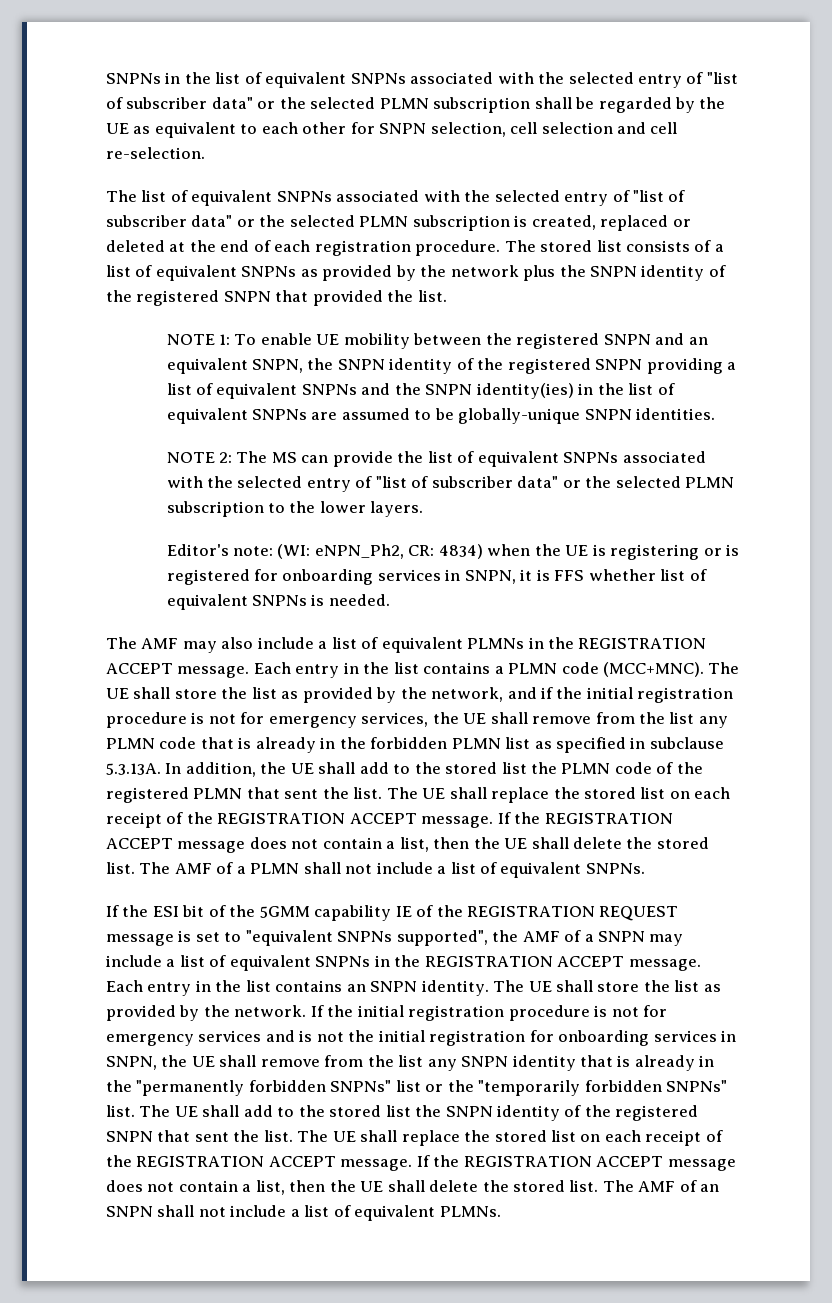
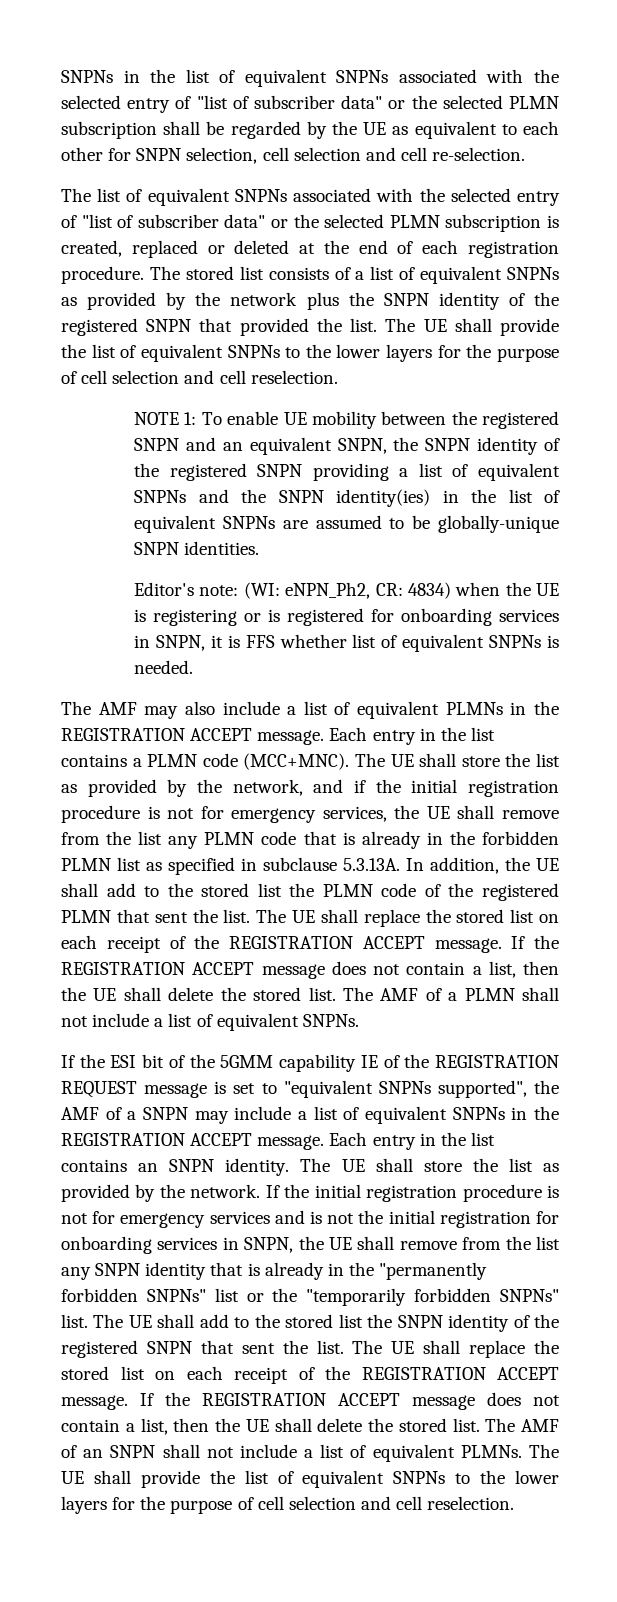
- The stored list consists of a list of equivalent SNPNs as provided by the network plus the SNPN identity of the registered SNPN that provided the list.
+ The stored list consists of a list of equivalent SNPNs as provided by the network plus the SNPN identity of the registered SNPN that provided the list. The UE shall provide the list of equivalent SNPNs to the lower layers for the purpose of cell selection and cell reselection.
- NOTE 2: The MS can provide the list of equivalent SNPNs associated with the selected entry of "list of subscriber data" or the selected PLMN subscription to the lower layers.
- The AMF of an SNPN shall not include a list of equivalent PLMNs.
+ The AMF of an SNPN shall not include a list of equivalent PLMNs. The UE shall provide the list of equivalent SNPNs to the lower layers for the purpose of cell selection and cell reselection.

